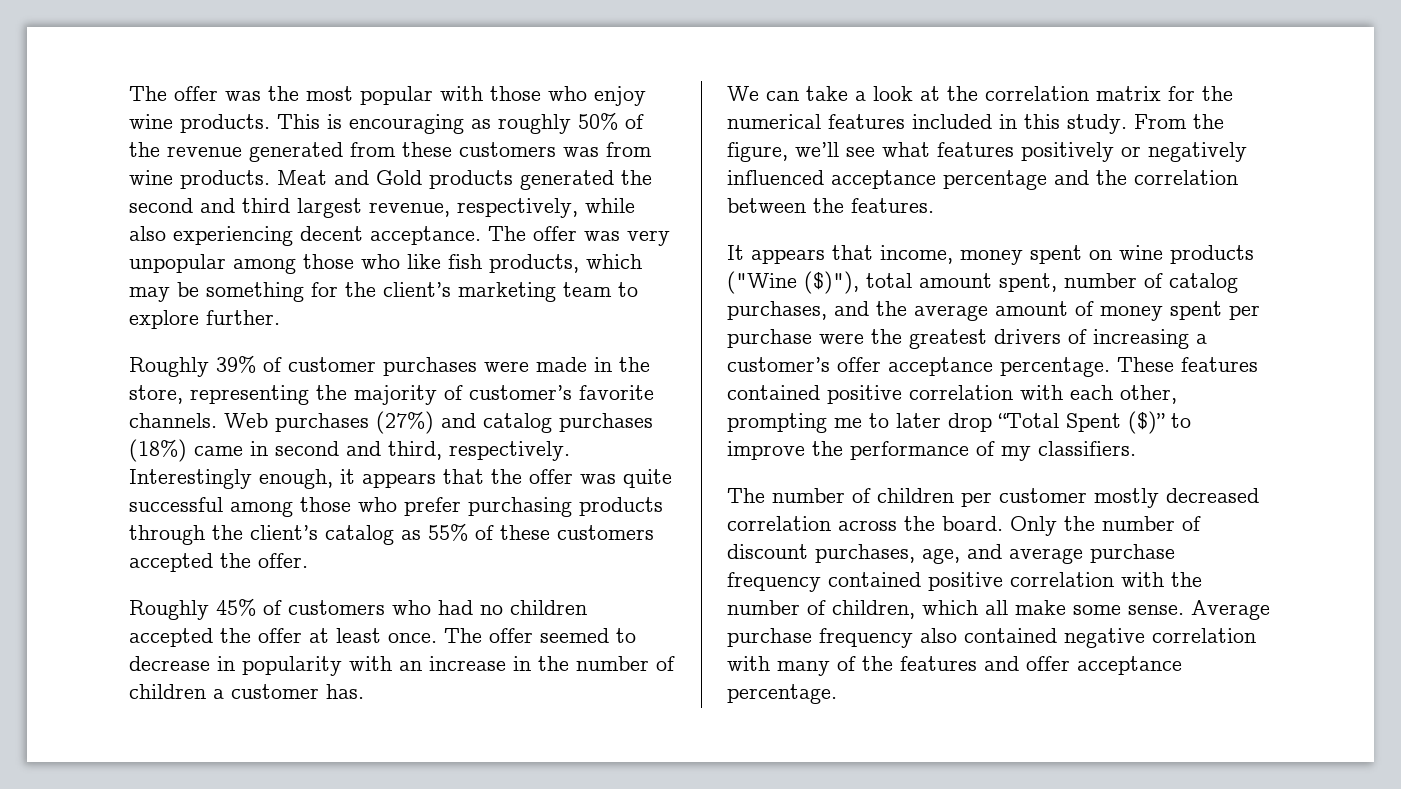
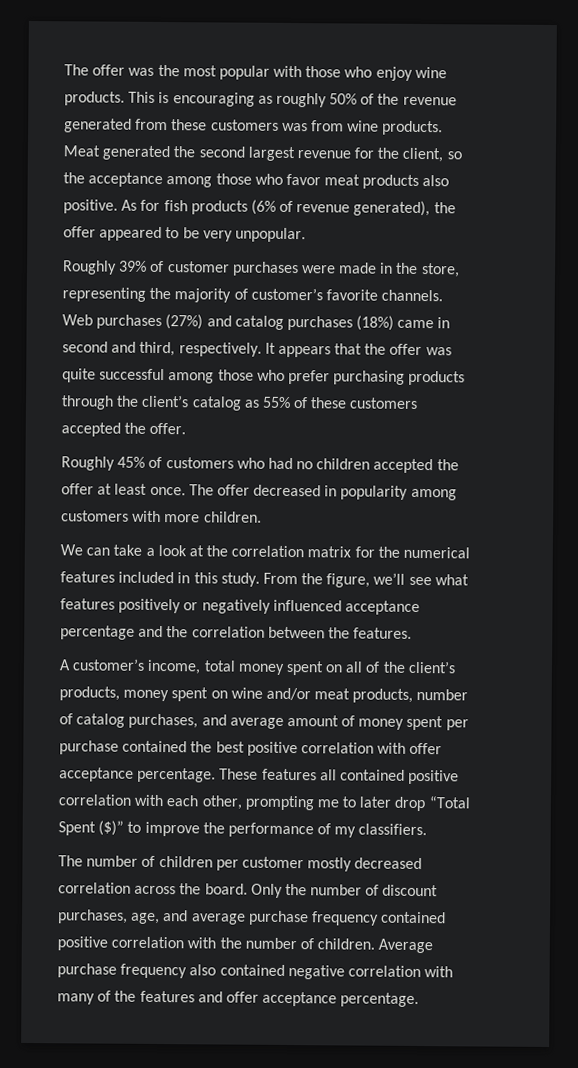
- Meat and Gold products generated the second and third largest revenue, respectively, while also experiencing decent acceptance. The offer was very unpopular among those who like fish products, which may be something for the client’s marketing team to explore further.
+ Meat generated the second largest revenue for the client, so the acceptance among those who favor meat products also positive. As for fish products (6% of revenue generated), the offer appeared to be very unpopular.
- Interestingly enough, it appears that the offer was quite successful among those who prefer purchasing products through the client’s catalog as 55% of these customers accepted the offer.
+ It appears that the offer was quite successful among those who prefer purchasing products through the client’s catalog as 55% of these customers accepted the offer.
- The offer seemed to decrease in popularity with an increase in the number of children a customer has.
+ The offer decreased in popularity among customers with more children.
- It appears that income, money spent on wine products ("Wine ($)"), total amount spent, number of catalog purchases, and the average amount of money spent per purchase were the greatest drivers of increasing a customer’s offer acceptance percentage.
+ A customer’s income, total money spent on all of the client’s products, money spent on wine and/or meat products, number of catalog purchases, and average amount of money spent per purchase contained the best positive correlation with offer acceptance percentage.
- These features contained positive correlation with each other, prompting me to later drop “Total Spent ($)” to improve the performance of my classifiers.
+ These features all contained positive correlation with each other, prompting me to later drop “Total Spent ($)” to improve the performance of my classifiers.
- Only the number of discount purchases, age, and average purchase frequency contained positive correlation with the number of children, which all make some sense.
+ Only the number of discount purchases, age, and average purchase frequency contained positive correlation with the number of children.

